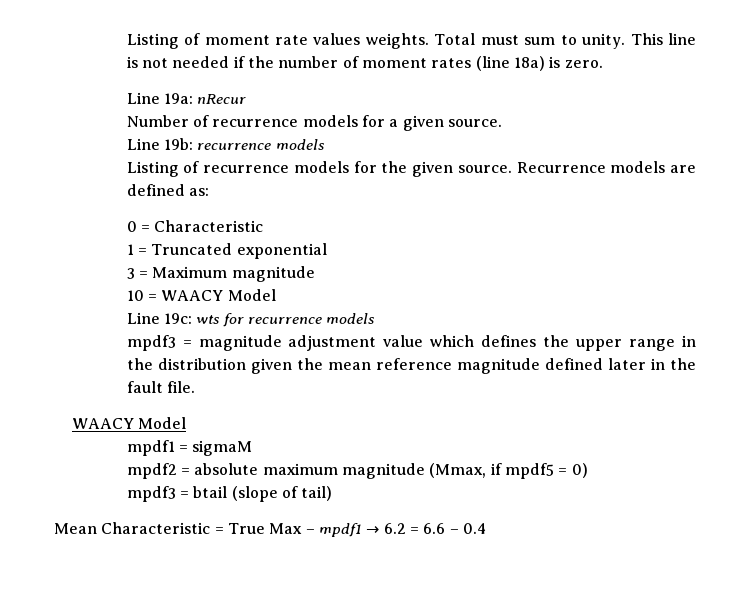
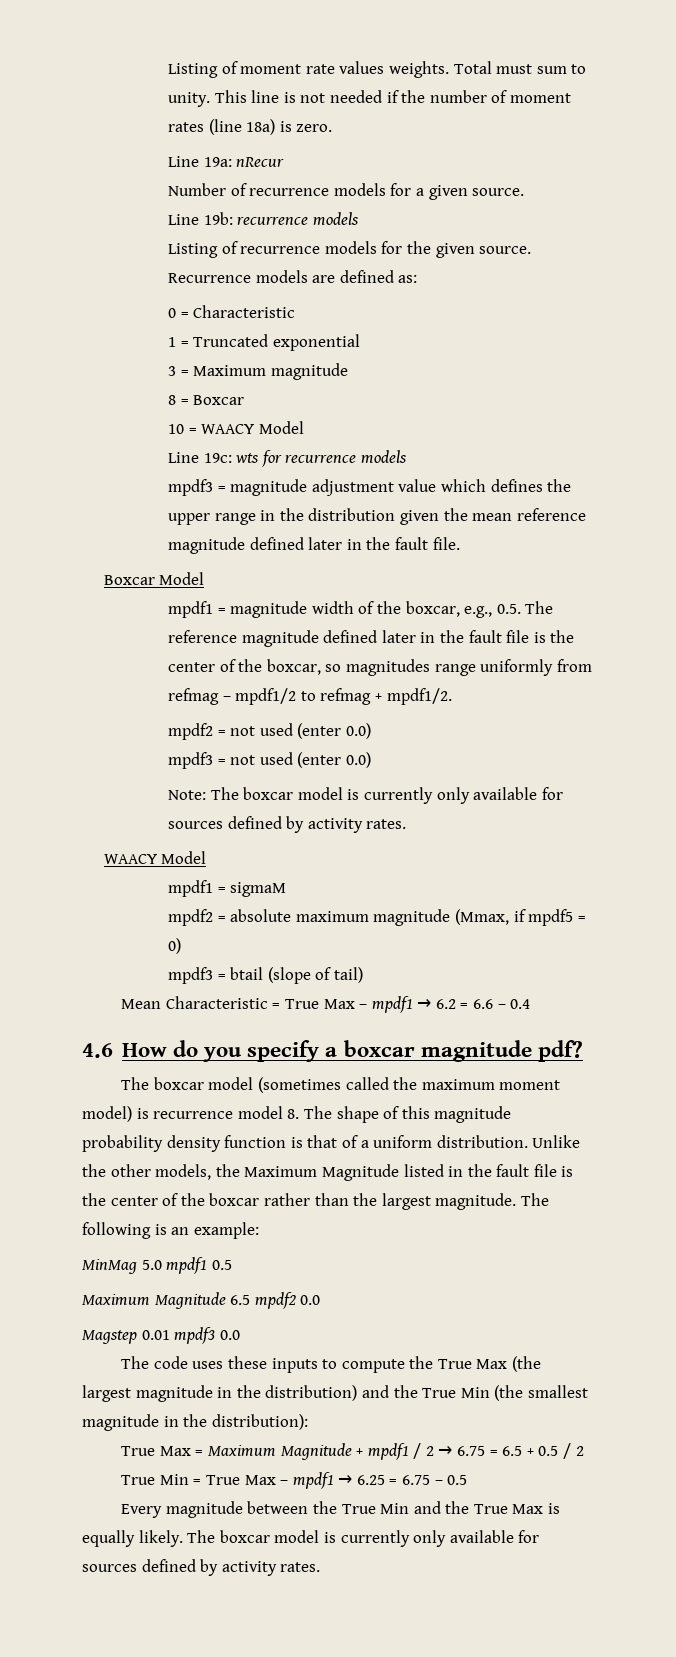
+ 8 = Boxcar
+ Boxcar Model
+ mpdf1 = magnitude width of the boxcar, e.g., 0.5. The reference magnitude defined later in the fault file is the center of the boxcar, so magnitudes range uniformly from refmag – mpdf1/2 to refmag + mpdf1/2.
+ mpdf2 = not used (enter 0.0)
+ mpdf3 = not used (enter 0.0)
+ Note: The boxcar model is currently only available for sources defined by activity rates.
+ 4.6 How do you specify a boxcar magnitude pdf?
+ The boxcar model (sometimes called the maximum moment model) is recurrence model 8. The shape of this magnitude probability density function is that of a uniform distribution. Unlike the other models, the Maximum Magnitude listed in the fault file is the center of the boxcar rather than the largest magnitude. The following is an example:
+ MinMag 5.0 mpdf1 0.5
+ Maximum Magnitude 6.5 mpdf2 0.0
+ Magstep 0.01 mpdf3 0.0
+ The code uses these inputs to compute the True Max (the largest magnitude in the distribution) and the True Min (the smallest magnitude in the distribution):
+ True Max = Maximum Magnitude + mpdf1 / 2 → 6.75 = 6.5 + 0.5 / 2
+ True Min = True Max – mpdf1 → 6.25 = 6.75 – 0.5
+ Every magnitude between the True Min and the True Max is equally likely. The boxcar model is currently only available for sources defined by activity rates.

